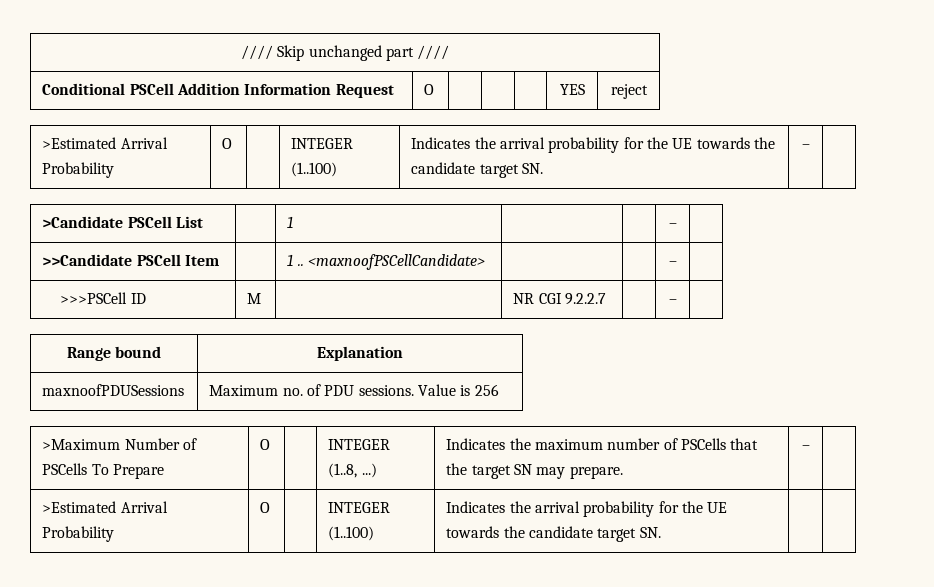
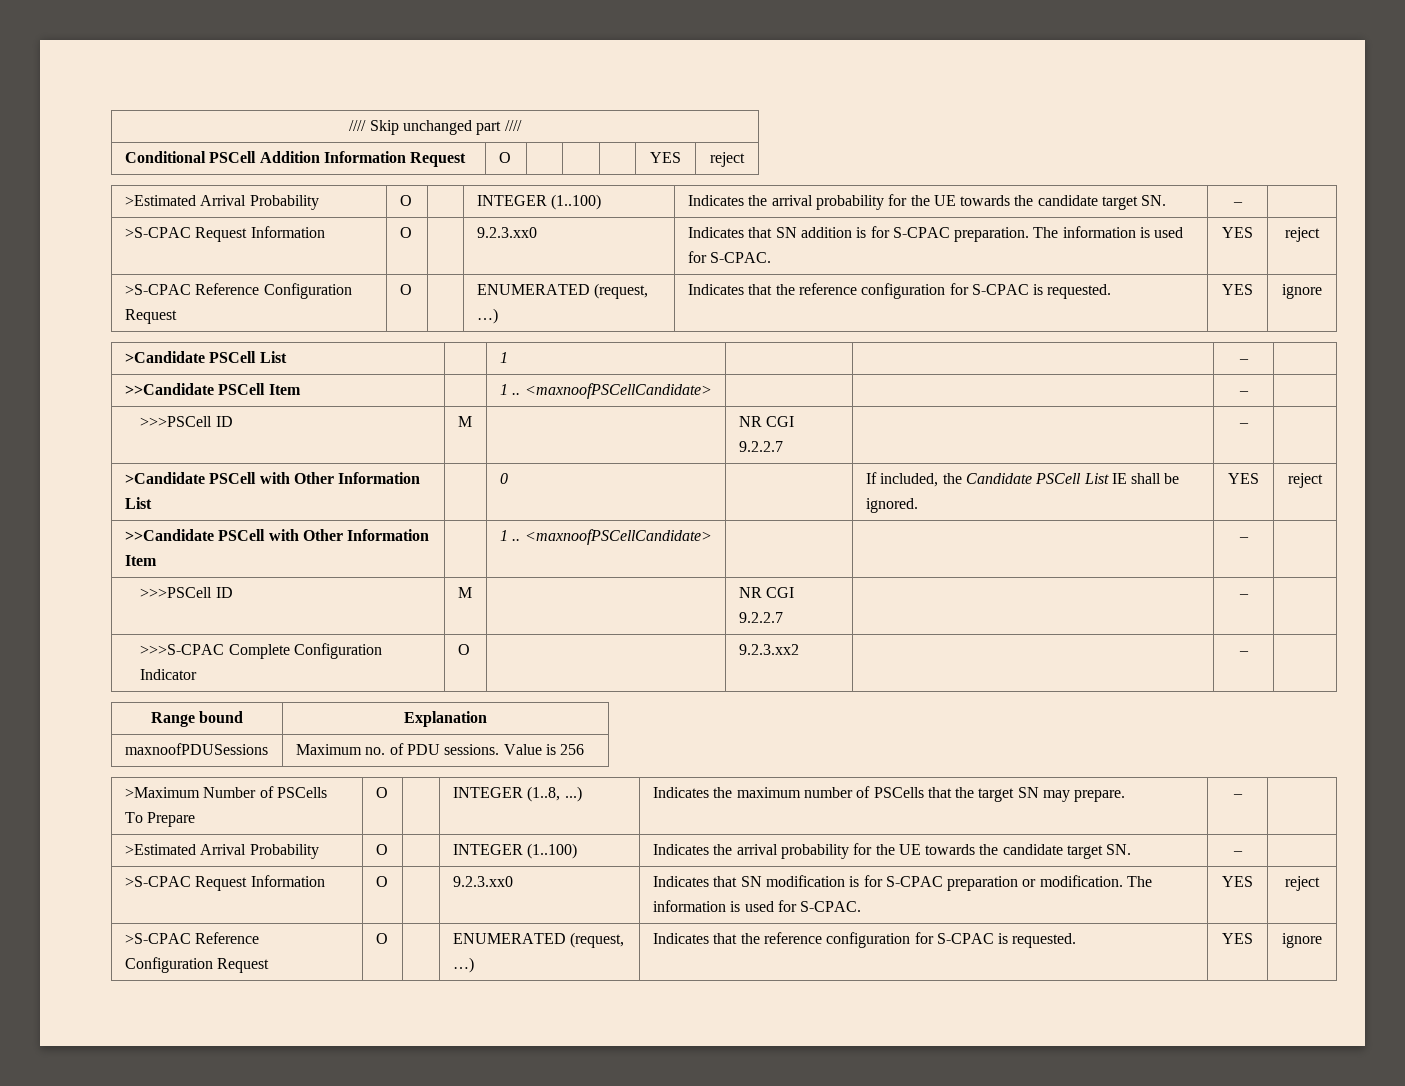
+ >S-CPAC Request Information | O | | 9.2.3.xx0 | Indicates that SN addition is for S-CPAC preparation. The information is used for S-CPAC. | YES | reject
+ >S-CPAC Reference Configuration Request | O | | ENUMERATED (request, …) | Indicates that the reference configuration for S-CPAC is requested. | YES | ignore
+ >Candidate PSCell with Other Information List | | 0 | | If included, the Candidate PSCell List IE shall be ignored. | YES | reject
+ >>Candidate PSCell with Other Information Item | | 1 .. <maxnoofPSCellCandidate> | | | – |
+ >>>PSCell ID | M | | NR CGI 9.2.2.7 | | – |
+ >>>S-CPAC Complete Configuration Indicator | O | | 9.2.3.xx2 | | – |
  >Maximum Number of PSCells To Prepare | O | | INTEGER (1..8, ...) | Indicates the maximum number of PSCells that the target SN may prepare. | – |
- >Estimated Arrival Probability | O | | INTEGER (1..100) | Indicates the arrival probability for the UE towards the candidate target SN. | |
+ >Estimated Arrival Probability | O | | INTEGER (1..100) | Indicates the arrival probability for the UE towards the candidate target SN. | – |
+ >S-CPAC Request Information | O | | 9.2.3.xx0 | Indicates that SN modification is for S-CPAC preparation or modification. The information is used for S-CPAC. | YES | reject
+ >S-CPAC Reference Configuration Request | O | | ENUMERATED (request, …) | Indicates that the reference configuration for S-CPAC is requested. | YES | ignore

